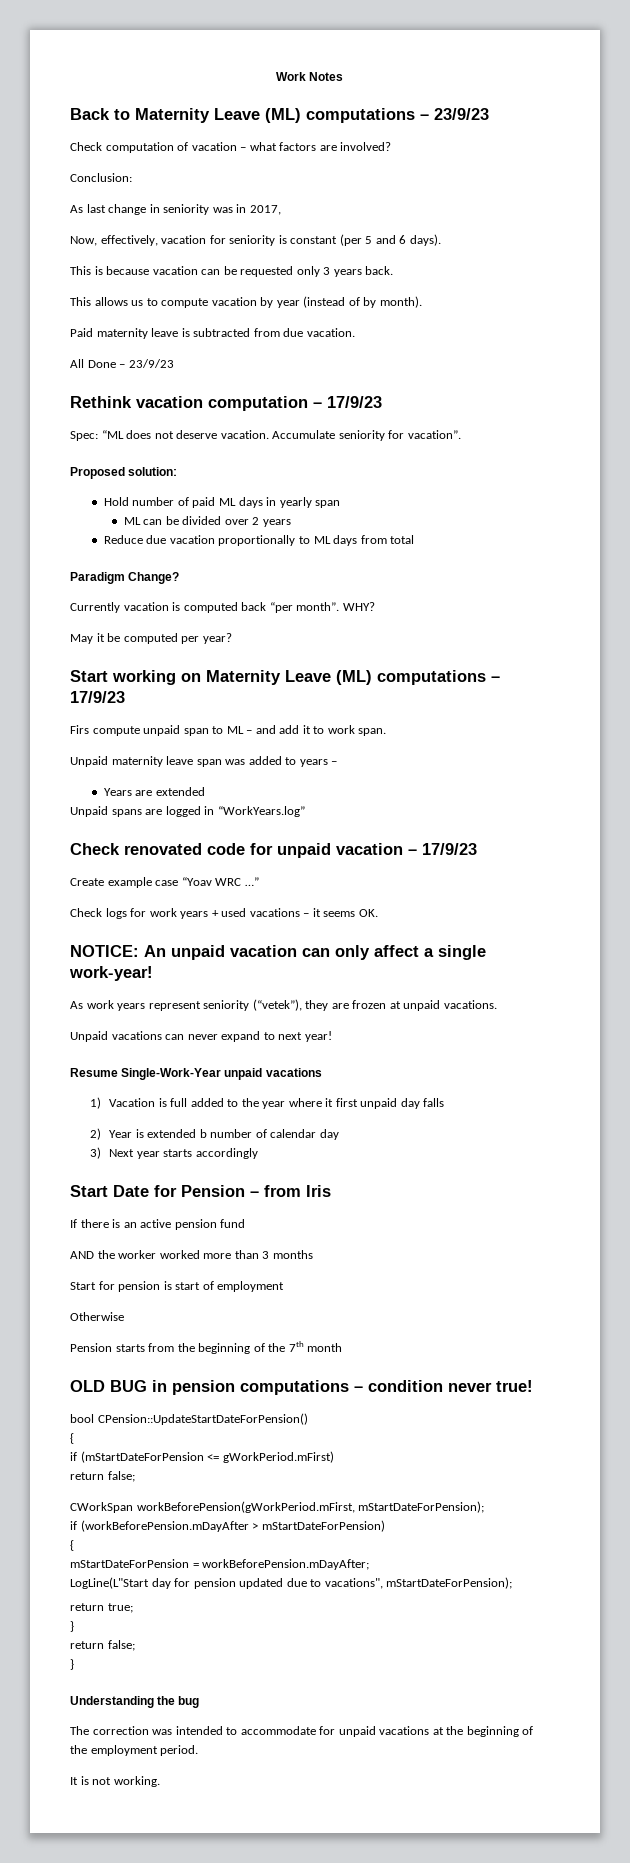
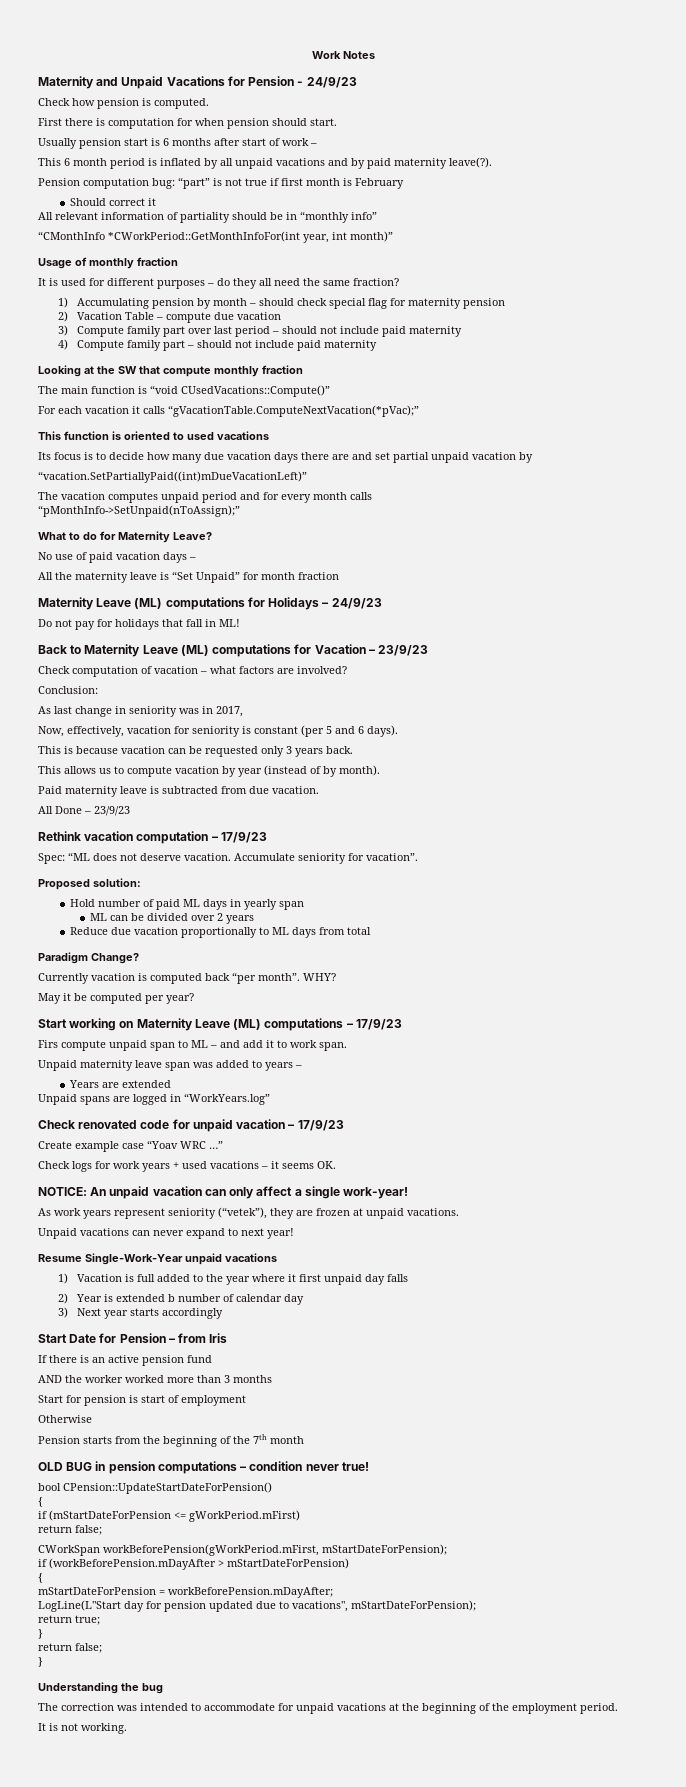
+ Maternity and Unpaid Vacations for Pension - 24/9/23
+ Check how pension is computed.
+ First there is computation for when pension should start.
+ Usually pension start is 6 months after start of work –
+ This 6 month period is inflated by all unpaid vacations and by paid maternity leave(?).
+ Pension computation bug: “part” is not true if first month is February
+ Should correct it
+ All relevant information of partiality should be in “monthly info”
+ “CMonthInfo *CWorkPeriod::GetMonthInfoFor(int year, int month)”
+ Usage of monthly fraction
+ It is used for different purposes – do they all need the same fraction?
+ 1) Accumulating pension by month – should check special flag for maternity pension
+ 2) Vacation Table – compute due vacation
+ 3) Compute family part over last period – should not include paid maternity
+ 4) Compute family part – should not include paid maternity
+ Looking at the SW that compute monthly fraction
+ The main function is “void CUsedVacations::Compute()”
+ For each vacation it calls “gVacationTable.ComputeNextVacation(*pVac);”
+ This function is oriented to used vacations
+ Its focus is to decide how many due vacation days there are and set partial unpaid vacation by
+ “vacation.SetPartiallyPaid((int)mDueVacationLeft)”
+ The vacation computes unpaid period and for every month calls
+ “pMonthInfo->SetUnpaid(nToAssign);”
+ What to do for Maternity Leave?
+ No use of paid vacation days –
+ All the maternity leave is “Set Unpaid” for month fraction
+ Maternity Leave (ML) computations for Holidays – 24/9/23
+ Do not pay for holidays that fall in ML!
- Back to Maternity Leave (ML) computations – 23/9/23
+ Back to Maternity Leave (ML) computations for Vacation – 23/9/23

